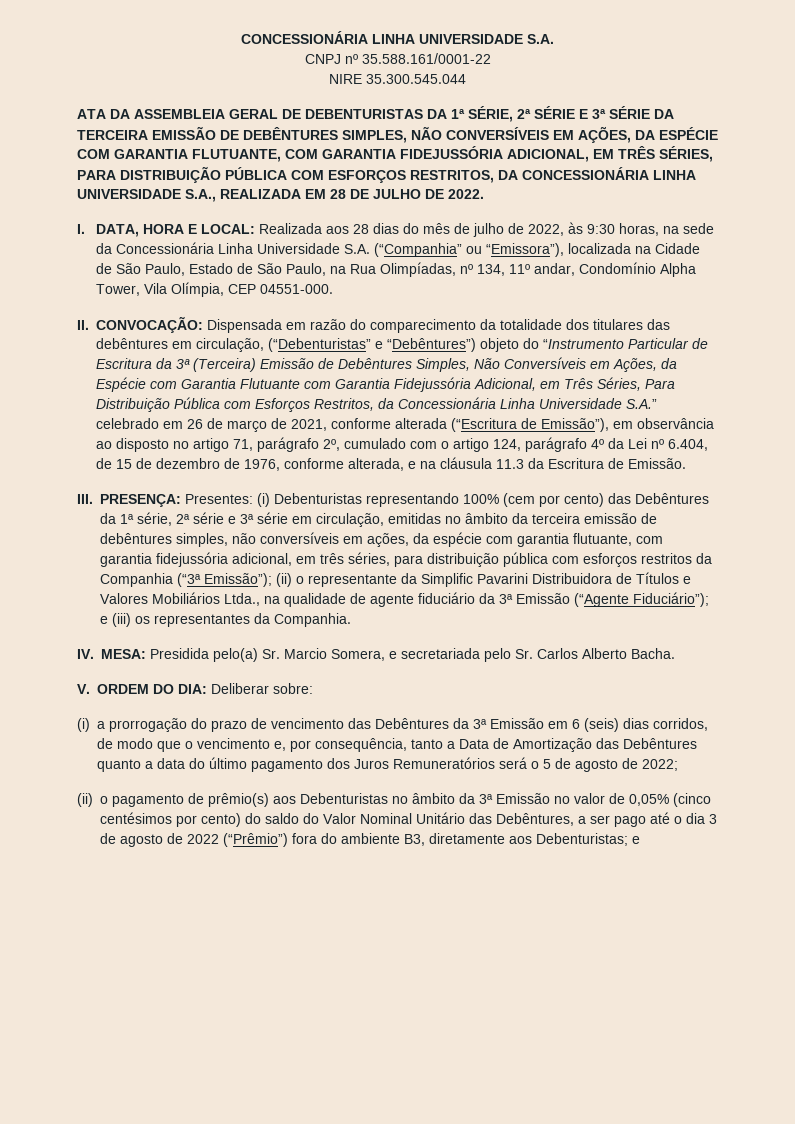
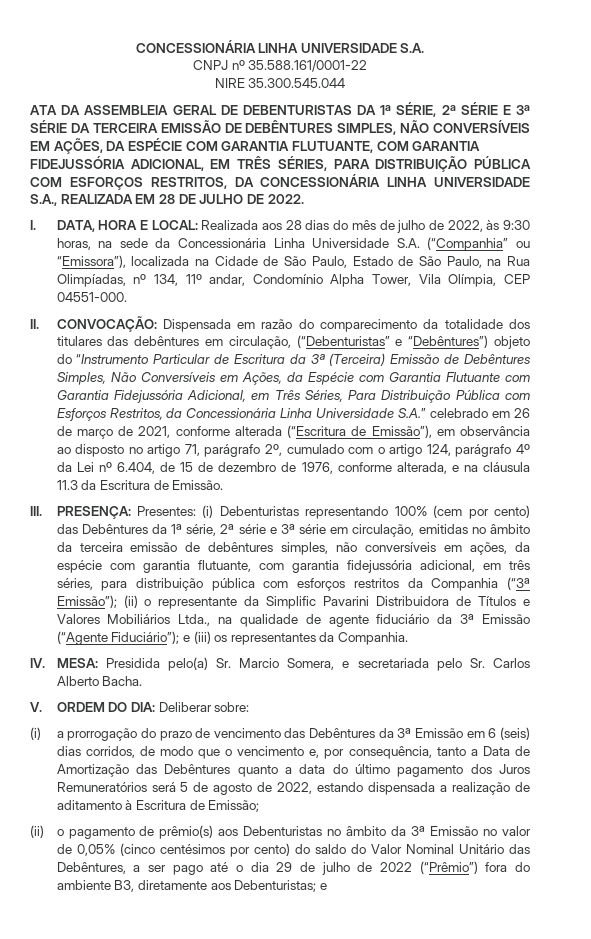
- (i) a prorrogação do prazo de vencimento das Debêntures da 3ª Emissão em 6 (seis) dias corridos, de modo que o vencimento e, por consequência, tanto a Data de Amortização das Debêntures quanto a data do último pagamento dos Juros Remuneratórios será o 5 de agosto de 2022;
+ (i) a prorrogação do prazo de vencimento das Debêntures da 3ª Emissão em 6 (seis) dias corridos, de modo que o vencimento e, por consequência, tanto a Data de Amortização das Debêntures quanto a data do último pagamento dos Juros Remuneratórios será 5 de agosto de 2022, estando dispensada a realização de aditamento à Escritura de Emissão;
- (ii) o pagamento de prêmio(s) aos Debenturistas no âmbito da 3ª Emissão no valor de 0,05% (cinco centésimos por cento) do saldo do Valor Nominal Unitário das Debêntures, a ser pago até o dia 3 de agosto de 2022 (“Prêmio”) fora do ambiente B3, diretamente aos Debenturistas; e
+ (ii) o pagamento de prêmio(s) aos Debenturistas no âmbito da 3ª Emissão no valor de 0,05% (cinco centésimos por cento) do saldo do Valor Nominal Unitário das Debêntures, a ser pago até o dia 29 de julho de 2022 (“Prêmio”) fora do ambiente B3, diretamente aos Debenturistas; e

